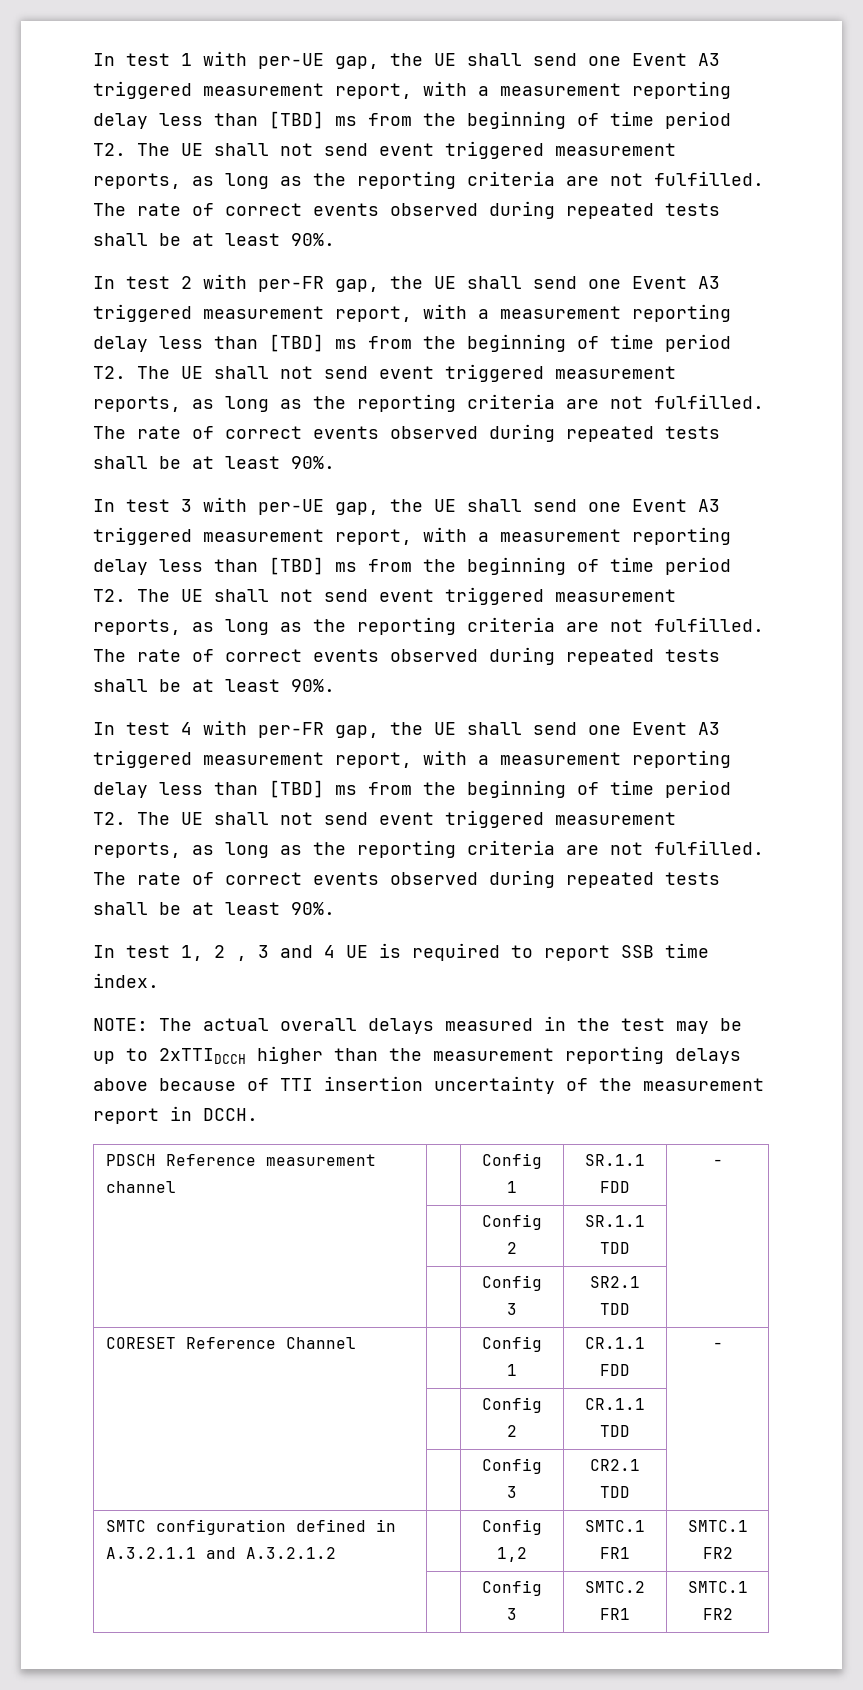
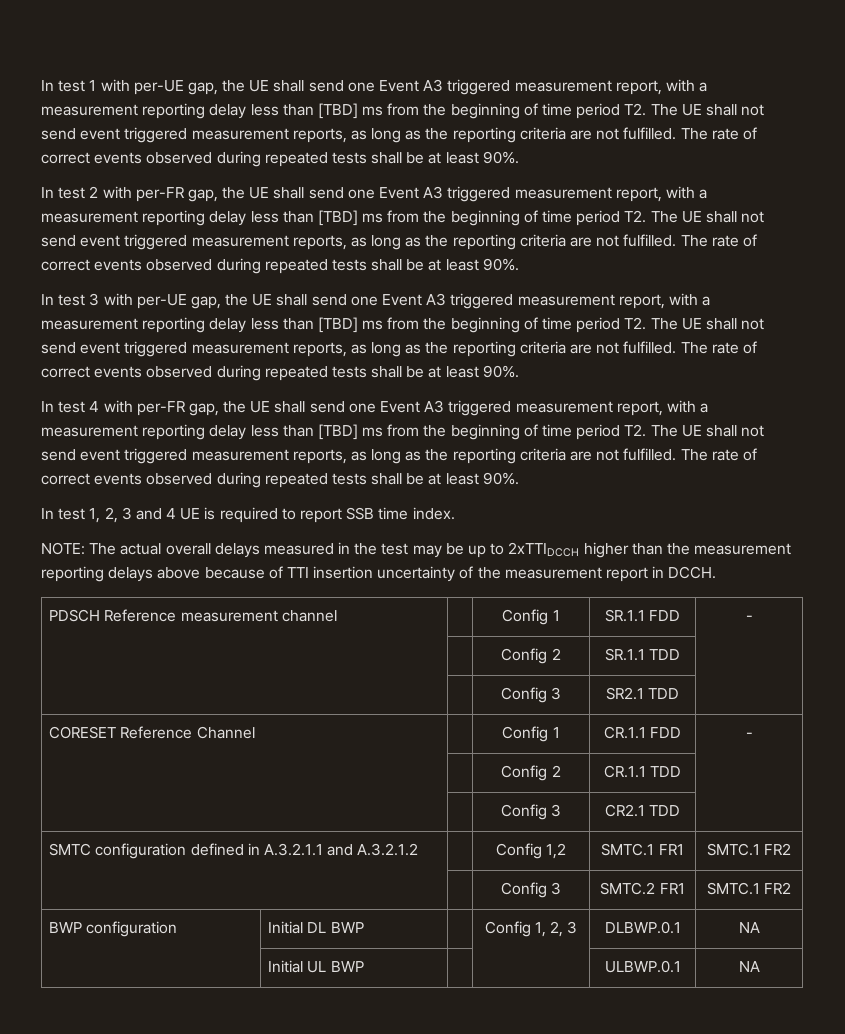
- In test 1, 2 , 3 and 4 UE is required to report SSB time index.
+ In test 1, 2, 3 and 4 UE is required to report SSB time index.
+ BWP configuration | Initial DL BWP | | Config 1, 2, 3 | DLBWP.0.1 | NA
+ | Initial UL BWP | | | ULBWP.0.1 | NA

